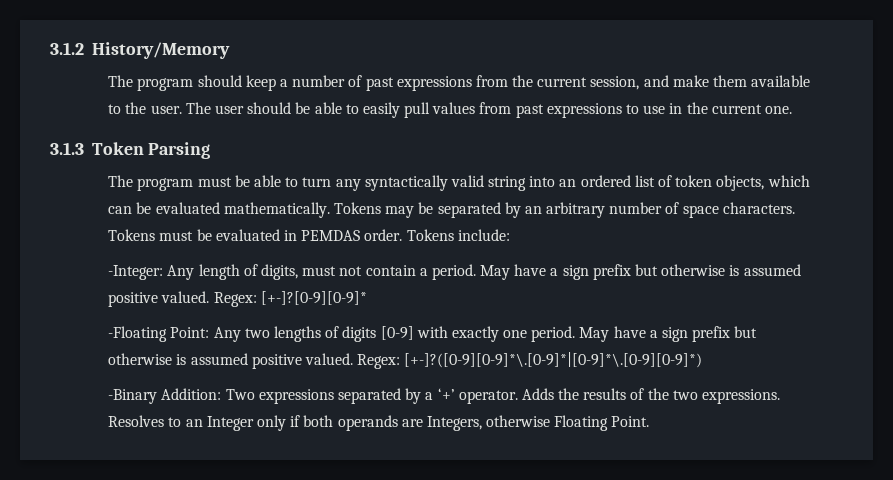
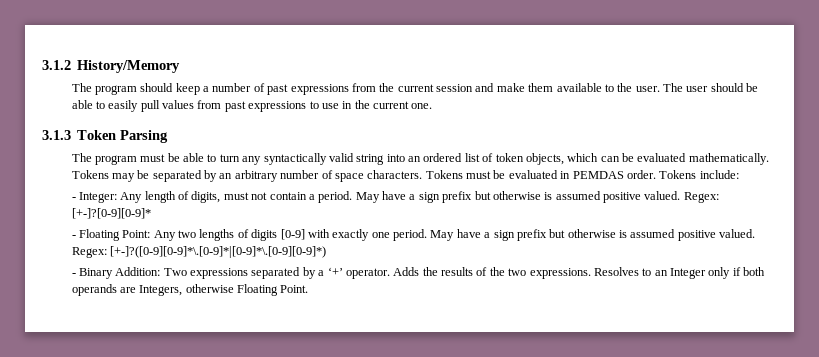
- The program should keep a number of past expressions from the current session, and make them available to the user.
+ The program should keep a number of past expressions from the current session and make them available to the user.
- -Integer: Any length of digits, must not contain a period.
+ - Integer: Any length of digits, must not contain a period.
- -Floating Point: Any two lengths of digits [0-9] with exactly one period.
+ - Floating Point: Any two lengths of digits [0-9] with exactly one period.
- -Binary Addition: Two expressions separated by a ‘+’ operator.
+ - Binary Addition: Two expressions separated by a ‘+’ operator.

